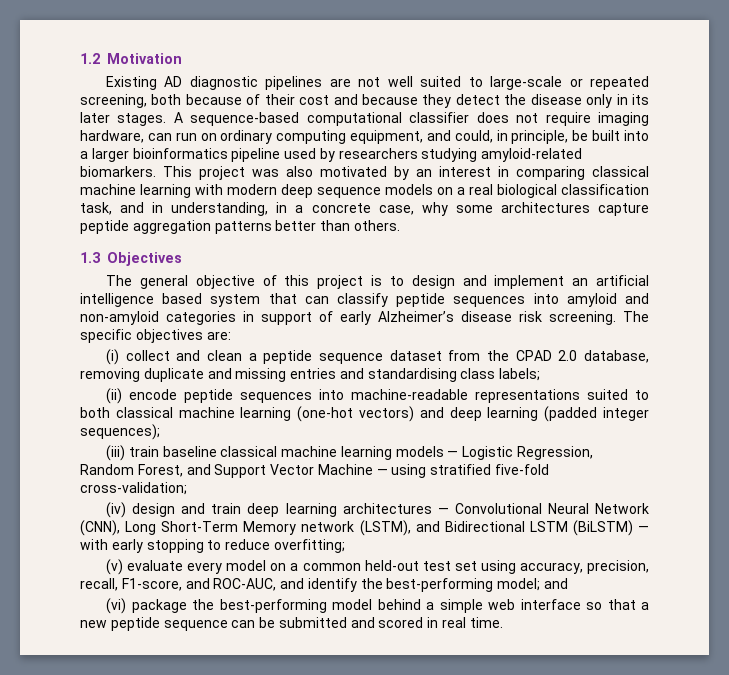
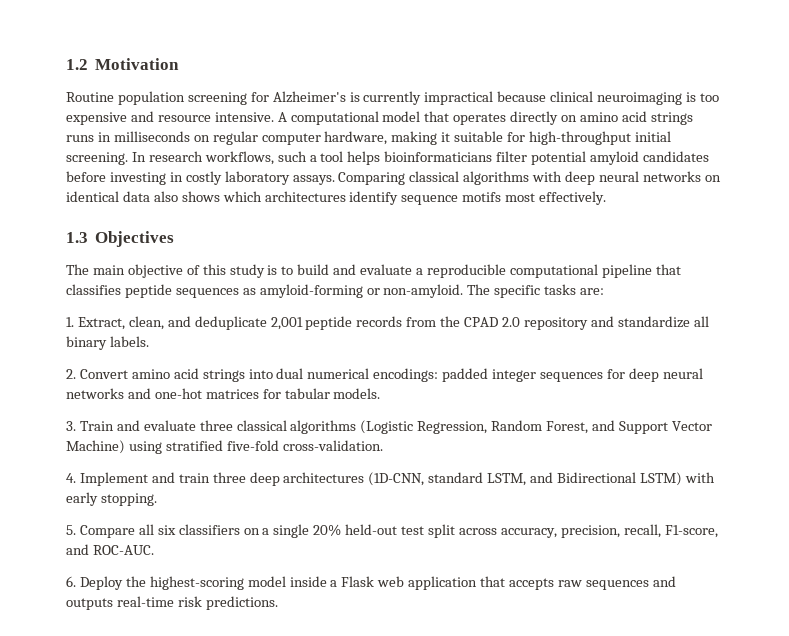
- Existing AD diagnostic pipelines are not well suited to large-scale or repeated screening, both because of their cost and because they detect the disease only in its later stages. A sequence-based computational classifier does not require imaging hardware, can run on ordinary computing equipment, and could, in principle, be built into a larger bioinformatics pipeline used by researchers studying amyloid-related biomarkers. This project was also motivated by an interest in comparing classical machine learning with modern deep sequence models on a real biological classification task, and in understanding, in a concrete case, why some architectures capture peptide aggregation patterns better than others.
+ Routine population screening for Alzheimer's is currently impractical because clinical neuroimaging is too expensive and resource intensive. A computational model that operates directly on amino acid strings runs in milliseconds on regular computer hardware, making it suitable for high-throughput initial screening. In research workflows, such a tool helps bioinformaticians filter potential amyloid candidates before investing in costly laboratory assays. Comparing classical algorithms with deep neural networks on identical data also shows which architectures identify sequence motifs most effectively.
- The general objective of this project is to design and implement an artificial intelligence based system that can classify peptide sequences into amyloid and non-amyloid categories in support of early Alzheimer’s disease risk screening.
+ The main objective of this study is to build and evaluate a reproducible computational pipeline that classifies peptide sequences as amyloid-forming or non-amyloid.
- The specific objectives are:
+ The specific tasks are:
- (i) collect and clean a peptide sequence dataset from the CPAD 2.0 database, removing duplicate and missing entries and standardising class labels;
- (ii) encode peptide sequences into machine-readable representations suited to both classical machine learning (one-hot vectors) and deep learning (padded integer sequences);
- (iii) train baseline classical machine learning models — Logistic Regression, Random Forest, and Support Vector Machine — using stratified five-fold cross-validation;
- (iv) design and train deep learning architectures — Convolutional Neural Network (CNN), Long Short-Term Memory network (LSTM), and Bidirectional LSTM (BiLSTM) — with early stopping to reduce overfitting;
- (v) evaluate every model on a common held-out test set using accuracy, precision, recall, F1-score, and ROC-AUC, and identify the best-performing model; and
- (vi) package the best-performing model behind a simple web interface so that a new peptide sequence can be submitted and scored in real time.
+ 1. Extract, clean, and deduplicate 2,001 peptide records from the CPAD 2.0 repository and standardize all binary labels.
+ 2. Convert amino acid strings into dual numerical encodings: padded integer sequences for deep neural networks and one-hot matrices for tabular models.
+ 3. Train and evaluate three classical algorithms (Logistic Regression, Random Forest, and Support Vector Machine) using stratified five-fold cross-validation.
+ 4. Implement and train three deep architectures (1D-CNN, standard LSTM, and Bidirectional LSTM) with early stopping.
+ 5. Compare all six classifiers on a single 20% held-out test split across accuracy, precision, recall, F1-score, and ROC-AUC.
+ 6. Deploy the highest-scoring model inside a Flask web application that accepts raw sequences and outputs real-time risk predictions.

